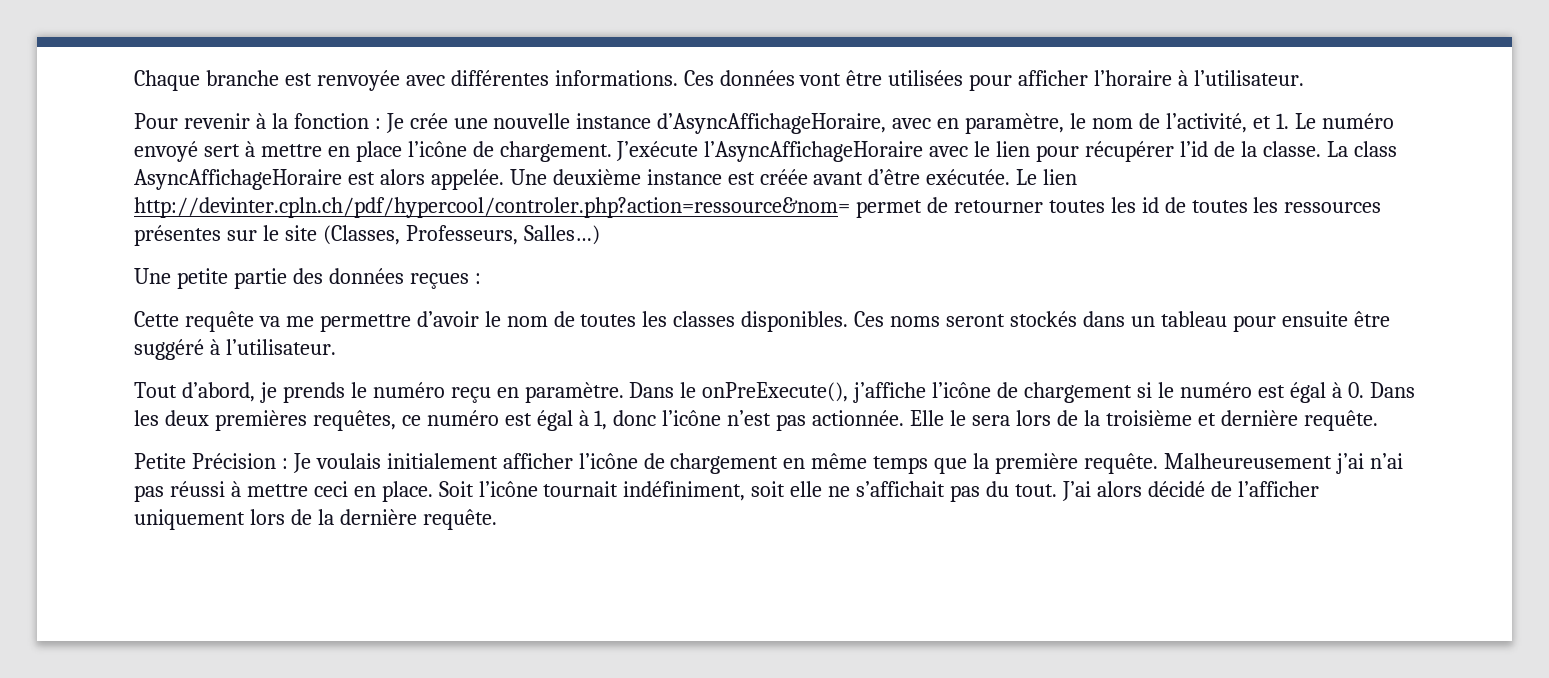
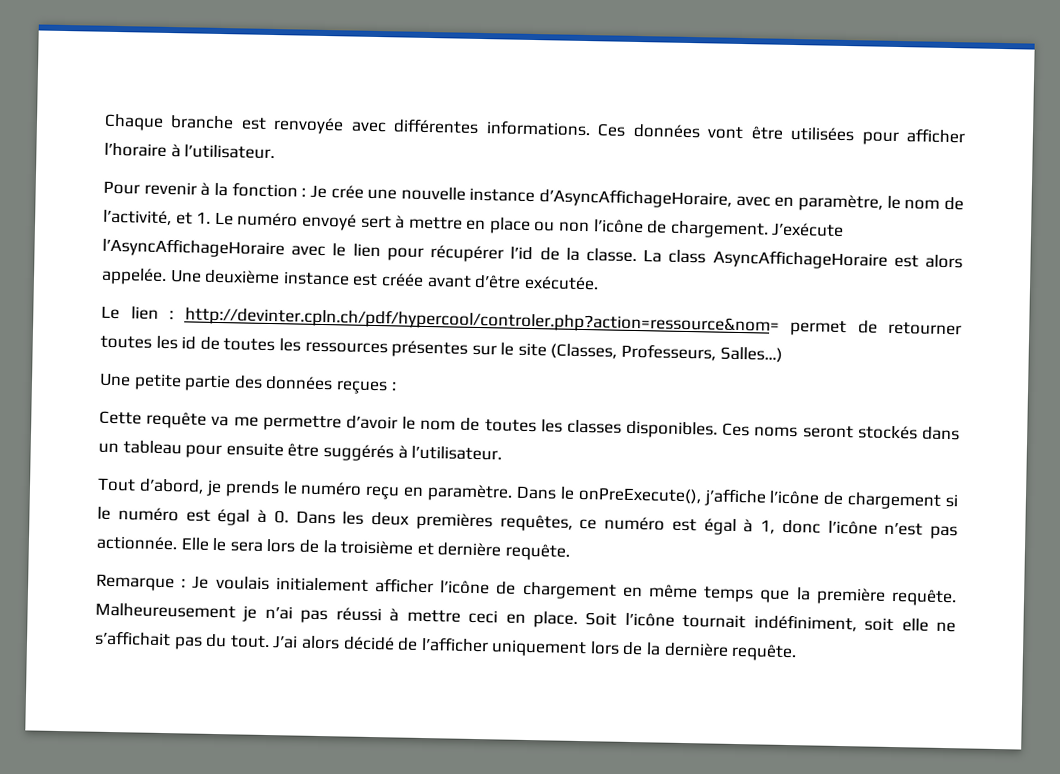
- Pour revenir à la fonction : Je crée une nouvelle instance d’AsyncAffichageHoraire, avec en paramètre, le nom de l’activité, et 1. Le numéro envoyé sert à mettre en place l’icône de chargement.
+ Pour revenir à la fonction : Je crée une nouvelle instance d’AsyncAffichageHoraire, avec en paramètre, le nom de l’activité, et 1. Le numéro envoyé sert à mettre en place ou non l’icône de chargement.
- Une deuxième instance est créée avant d’être exécutée. Le lien http://devinter.cpln.ch/pdf/hypercool/controler.php?action=ressource&nom= permet de retourner toutes les id de toutes les ressources présentes sur le site (Classes, Professeurs, Salles…)
+ Une deuxième instance est créée avant d’être exécutée.
+ Le lien : http://devinter.cpln.ch/pdf/hypercool/controler.php?action=ressource&nom= permet de retourner toutes les id de toutes les ressources présentes sur le site (Classes, Professeurs, Salles…)
- Ces noms seront stockés dans un tableau pour ensuite être suggéré à l’utilisateur.
+ Ces noms seront stockés dans un tableau pour ensuite être suggérés à l’utilisateur.
- Petite Précision : Je voulais initialement afficher l’icône de chargement en même temps que la première requête.
+ Remarque : Je voulais initialement afficher l’icône de chargement en même temps que la première requête.
- Malheureusement j’ai n’ai pas réussi à mettre ceci en place.
+ Malheureusement je n’ai pas réussi à mettre ceci en place.

